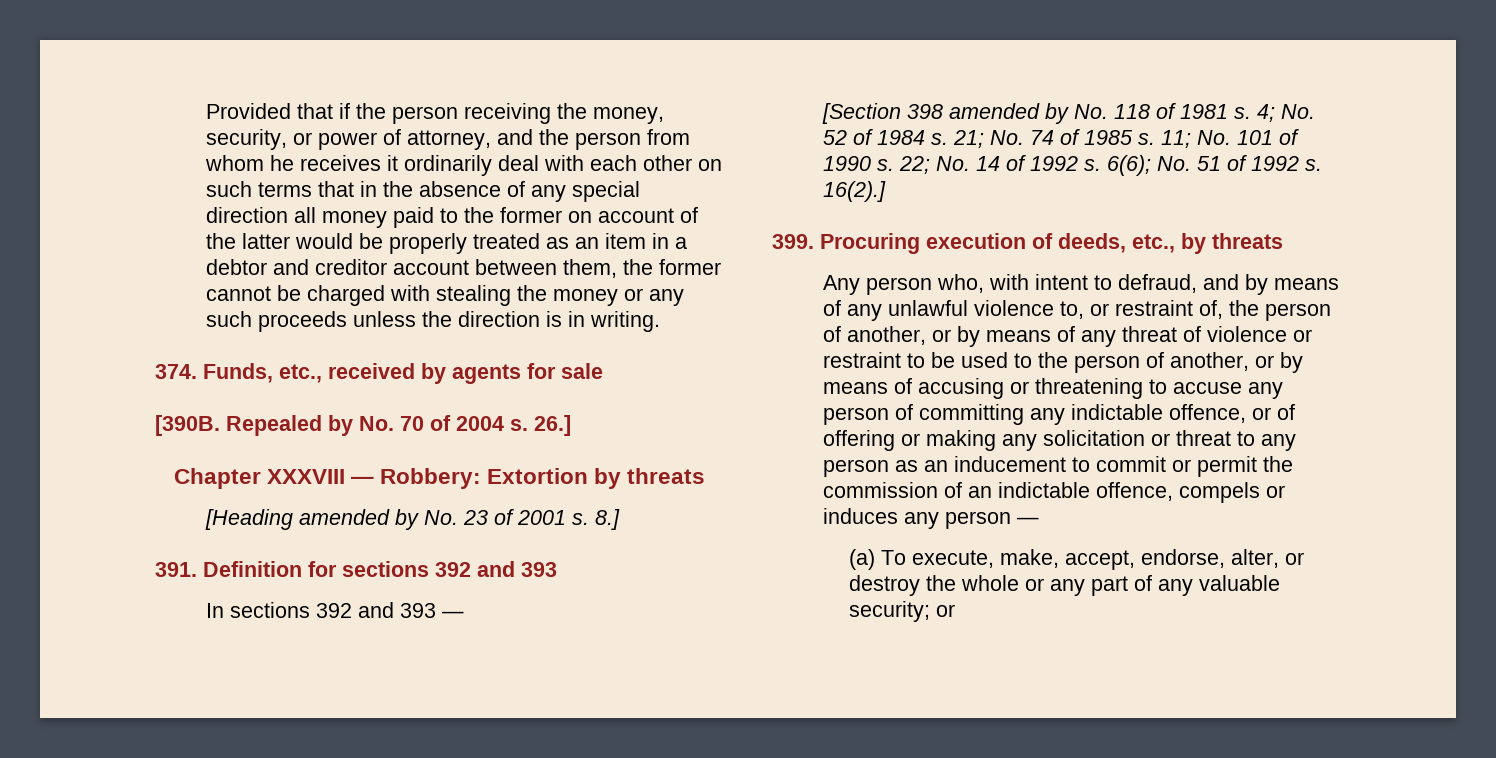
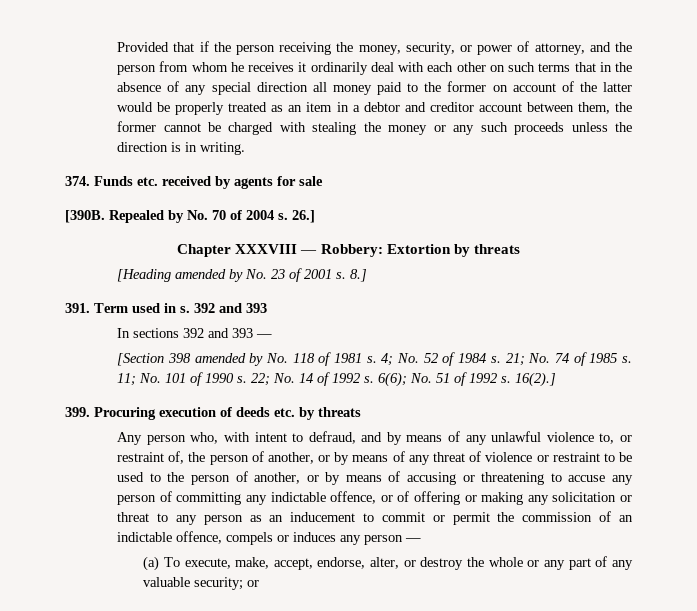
- 374. Funds, etc., received by agents for sale
+ 374. Funds etc. received by agents for sale
- 391. Definition for sections 392 and 393
+ 391. Term used in s. 392 and 393
- 399. Procuring execution of deeds, etc., by threats
+ 399. Procuring execution of deeds etc. by threats

